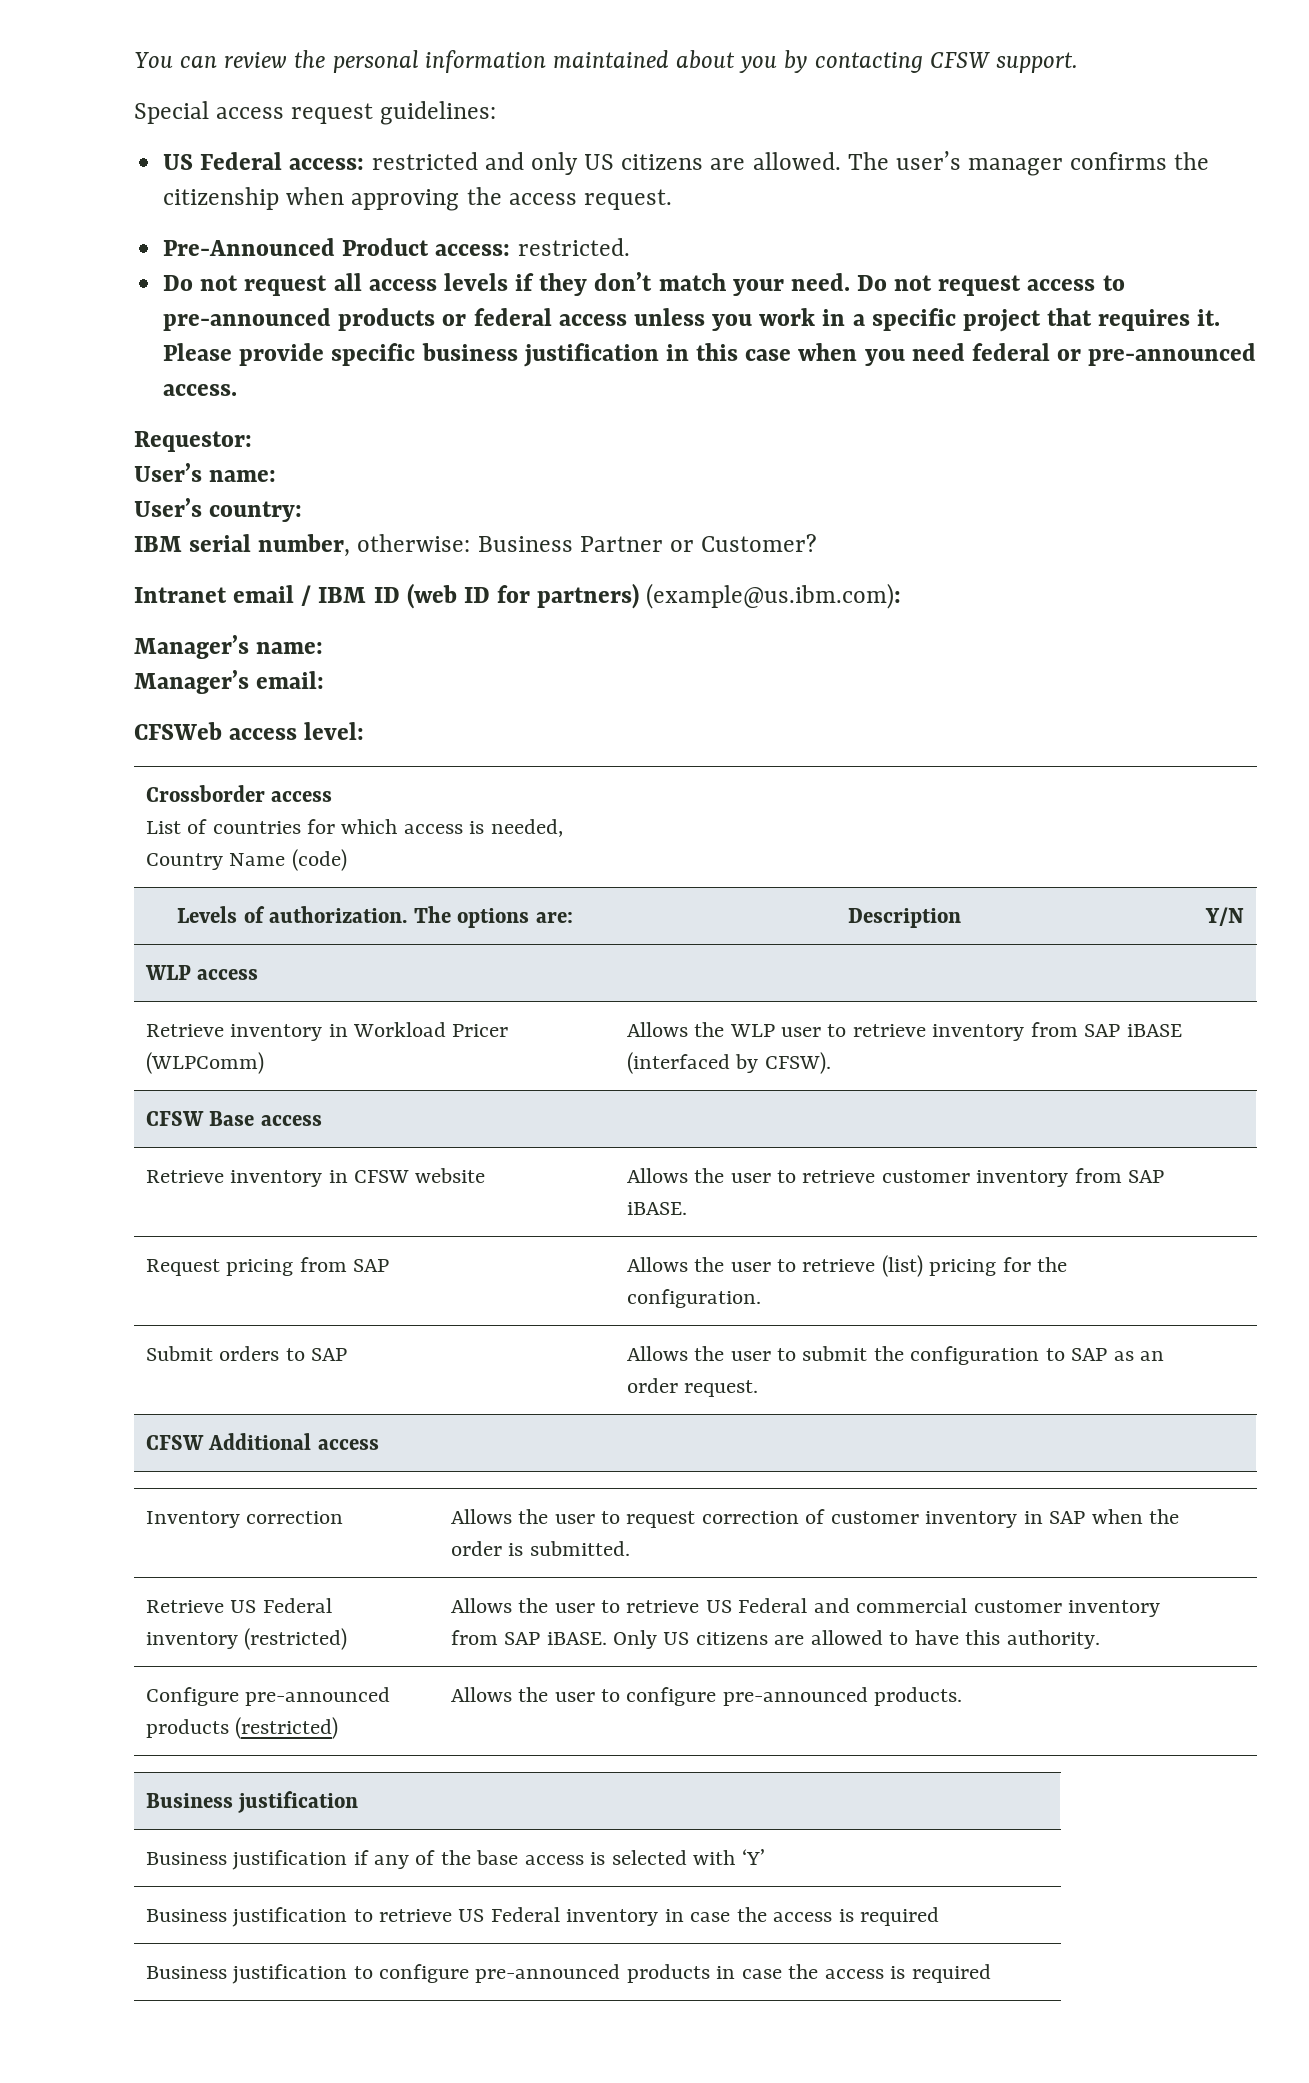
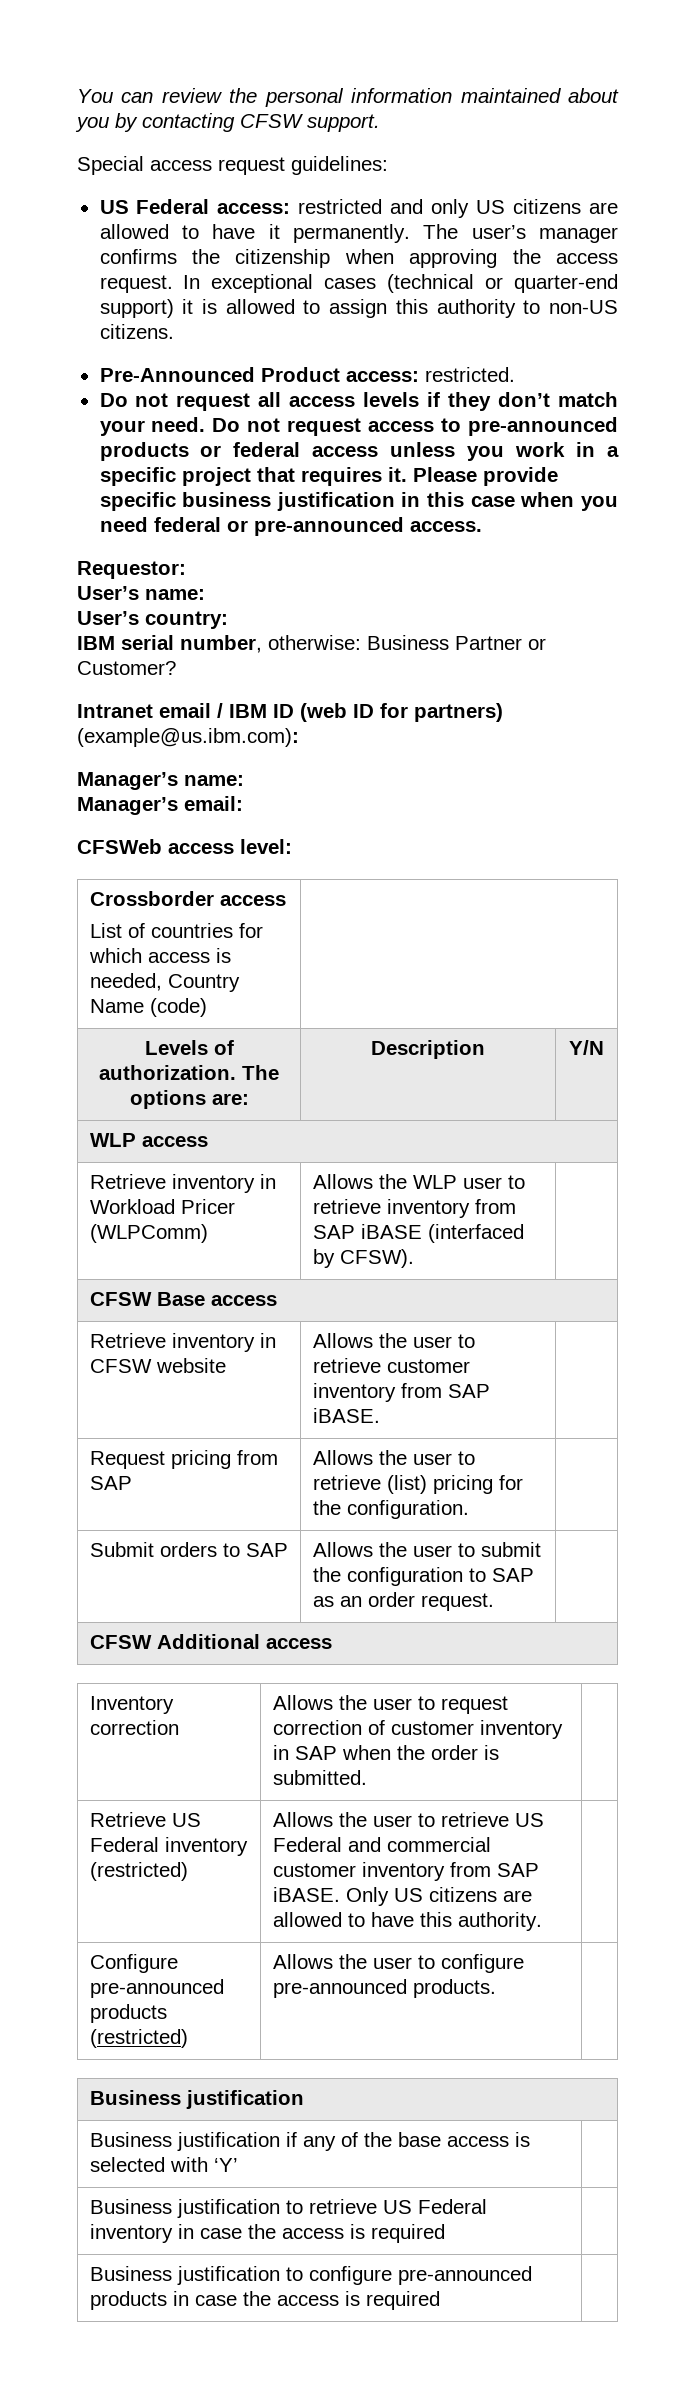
- US Federal access: restricted and only US citizens are allowed.
+ US Federal access: restricted and only US citizens are allowed to have it permanently.
+ In exceptional cases (technical or quarter-end support) it is allowed to assign this authority to non-US citizens.

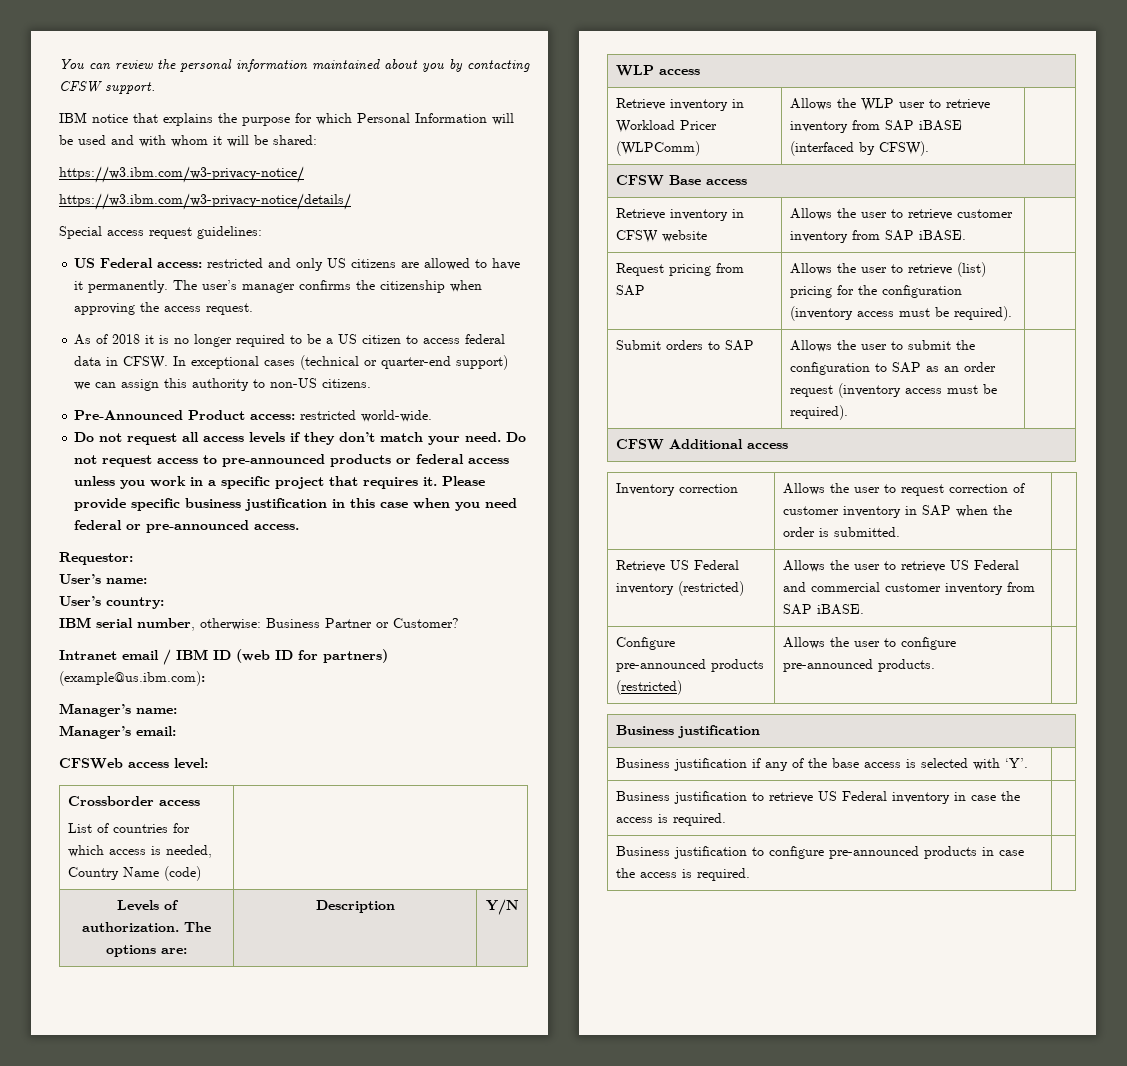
+ IBM notice that explains the purpose for which Personal Information will be used and with whom it will be shared:
+ https://w3.ibm.com/w3-privacy-notice/
+ https://w3.ibm.com/w3-privacy-notice/details/
- The user’s manager confirms the citizenship when approving the access request. In exceptional cases (technical or quarter-end support) it is allowed to assign this authority to non-US citizens.
+ The user’s manager confirms the citizenship when approving the access request.
+ As of 2018 it is no longer required to be a US citizen to access federal data in CFSW. In exceptional cases (technical or quarter-end support) we can assign this authority to non-US citizens.
- Pre-Announced Product access: restricted.
+ Pre-Announced Product access: restricted world-wide.
- Request pricing from SAP | Allows the user to retrieve (list) pricing for the configuration. |
+ Request pricing from SAP | Allows the user to retrieve (list) pricing for the configuration (inventory access must be required). |
- Submit orders to SAP | Allows the user to submit the configuration to SAP as an order request. |
+ Submit orders to SAP | Allows the user to submit the configuration to SAP as an order request (inventory access must be required). |
- Retrieve US Federal inventory (restricted) | Allows the user to retrieve US Federal and commercial customer inventory from SAP iBASE. Only US citizens are allowed to have this authority. |
+ Retrieve US Federal inventory (restricted) | Allows the user to retrieve US Federal and commercial customer inventory from SAP iBASE. |
- Business justification if any of the base access is selected with ‘Y’ |
+ Business justification if any of the base access is selected with ‘Y’. |
- Business justification to retrieve US Federal inventory in case the access is required |
+ Business justification to retrieve US Federal inventory in case the access is required. |
- Business justification to configure pre-announced products in case the access is required |
+ Business justification to configure pre-announced products in case the access is required. |

